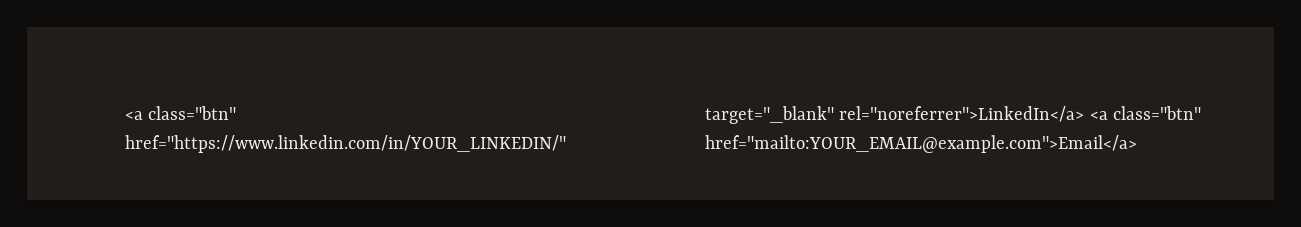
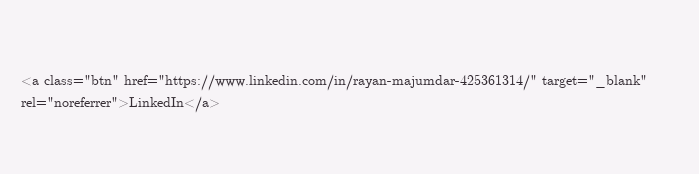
- <a class="btn" href="https://www.linkedin.com/in/YOUR_LINKEDIN/" target="_blank" rel="noreferrer">LinkedIn</a> <a class="btn" href="mailto:YOUR_EMAIL@example.com">Email</a>
+ <a class="btn" href="https://www.linkedin.com/in/rayan-majumdar-425361314/" target="_blank" rel="noreferrer">LinkedIn</a>

